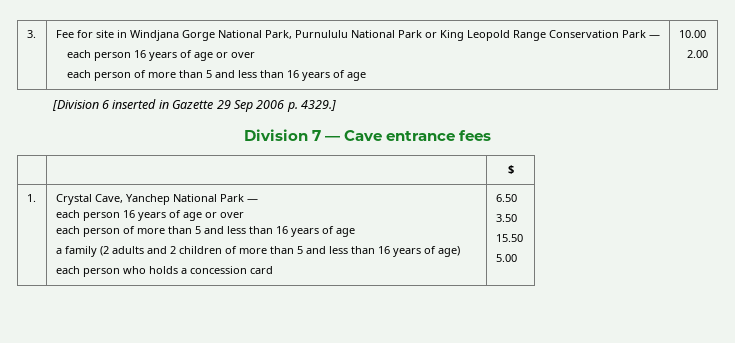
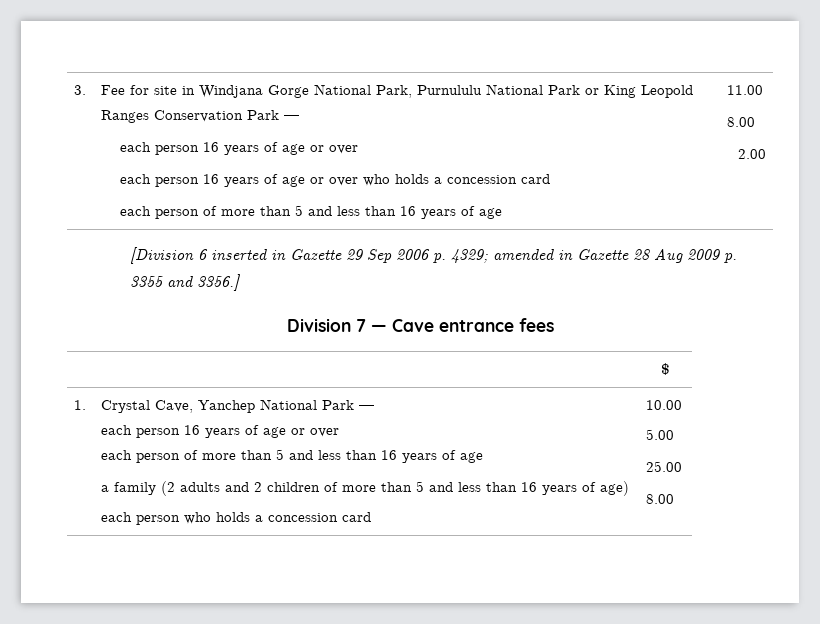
- Fee for site in Windjana Gorge National Park, Purnululu National Park or King Leopold Range Conservation Park —
+ Fee for site in Windjana Gorge National Park, Purnululu National Park or King Leopold Ranges Conservation Park —
+ each person 16 years of age or over who holds a concession card
- 10.00
+ 11.00
+ 8.00
- [Division 6 inserted in Gazette 29 Sep 2006 p. 4329.]
+ [Division 6 inserted in Gazette 29 Sep 2006 p. 4329; amended in Gazette 28 Aug 2009 p. 3355 and 3356.]
- 6.50
- 3.50
- 15.50
+ 10.00
+ 25.00
+ 8.00

